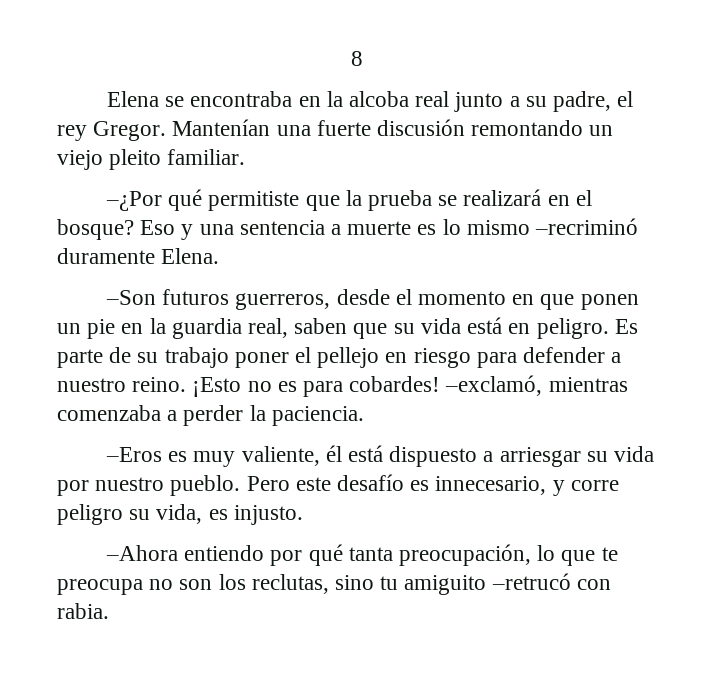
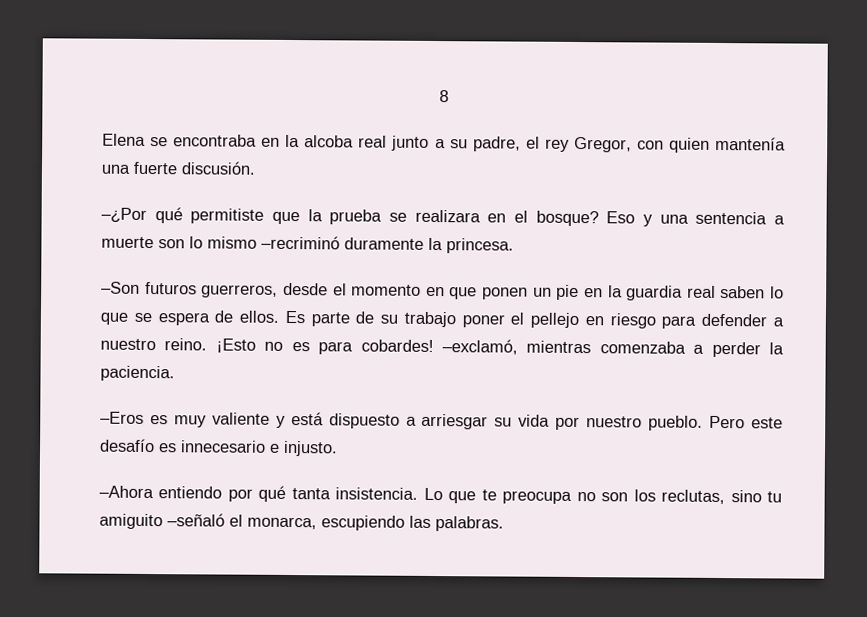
- Elena se encontraba en la alcoba real junto a su padre, el rey Gregor. Mantenían una fuerte discusión remontando un viejo pleito familiar.
+ Elena se encontraba en la alcoba real junto a su padre, el rey Gregor, con quien mantenía una fuerte discusión.
- –¿Por qué permitiste que la prueba se realizará en el bosque?
+ –¿Por qué permitiste que la prueba se realizara en el bosque?
- Eso y una sentencia a muerte es lo mismo –recriminó duramente Elena.
+ Eso y una sentencia a muerte son lo mismo –recriminó duramente la princesa.
- –Son futuros guerreros, desde el momento en que ponen un pie en la guardia real, saben que su vida está en peligro.
+ –Son futuros guerreros, desde el momento en que ponen un pie en la guardia real saben lo que se espera de ellos.
- –Eros es muy valiente, él está dispuesto a arriesgar su vida por nuestro pueblo.
+ –Eros es muy valiente y está dispuesto a arriesgar su vida por nuestro pueblo.
- Pero este desafío es innecesario, y corre peligro su vida, es injusto.
+ Pero este desafío es innecesario e injusto.
- –Ahora entiendo por qué tanta preocupación, lo que te preocupa no son los reclutas, sino tu amiguito –retrucó con rabia.
+ –Ahora entiendo por qué tanta insistencia. Lo que te preocupa no son los reclutas, sino tu amiguito –señaló el monarca, escupiendo las palabras.

